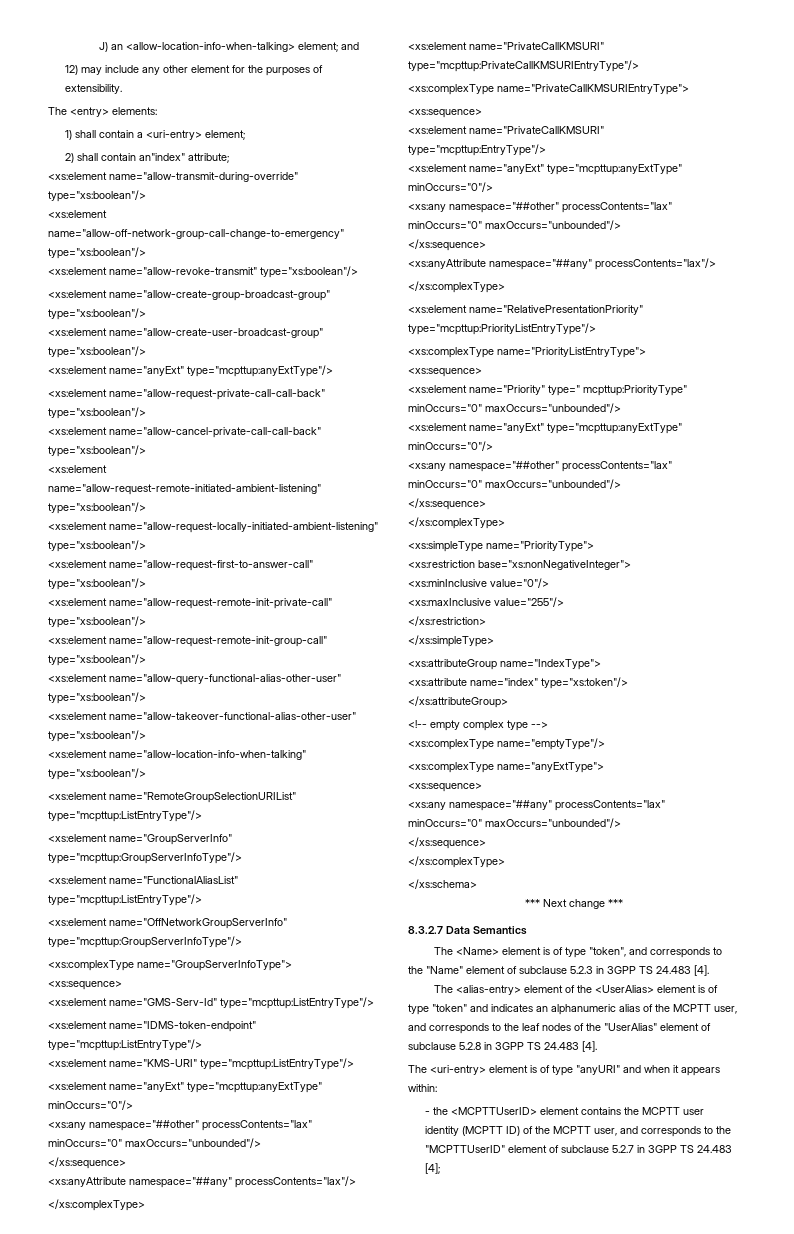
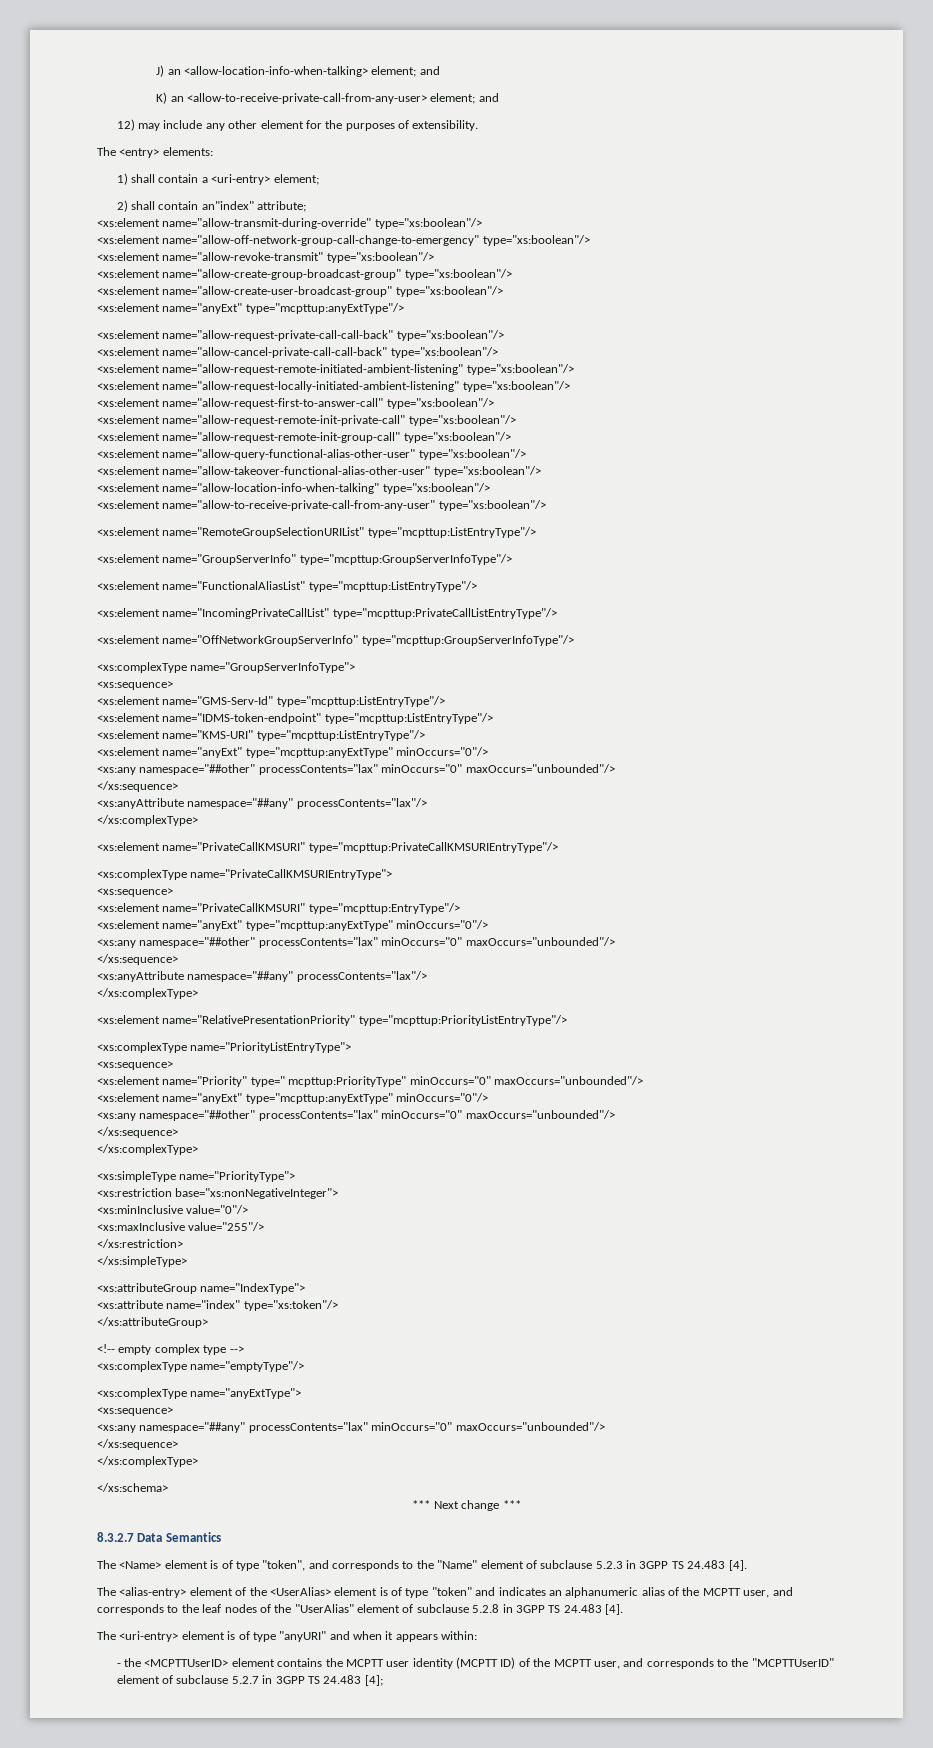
+ K) an <allow-to-receive-private-call-from-any-user> element; and
+ <xs:element name="allow-to-receive-private-call-from-any-user" type="xs:boolean"/>
+ <xs:element name="IncomingPrivateCallList" type="mcpttup:PrivateCallListEntryType"/>

